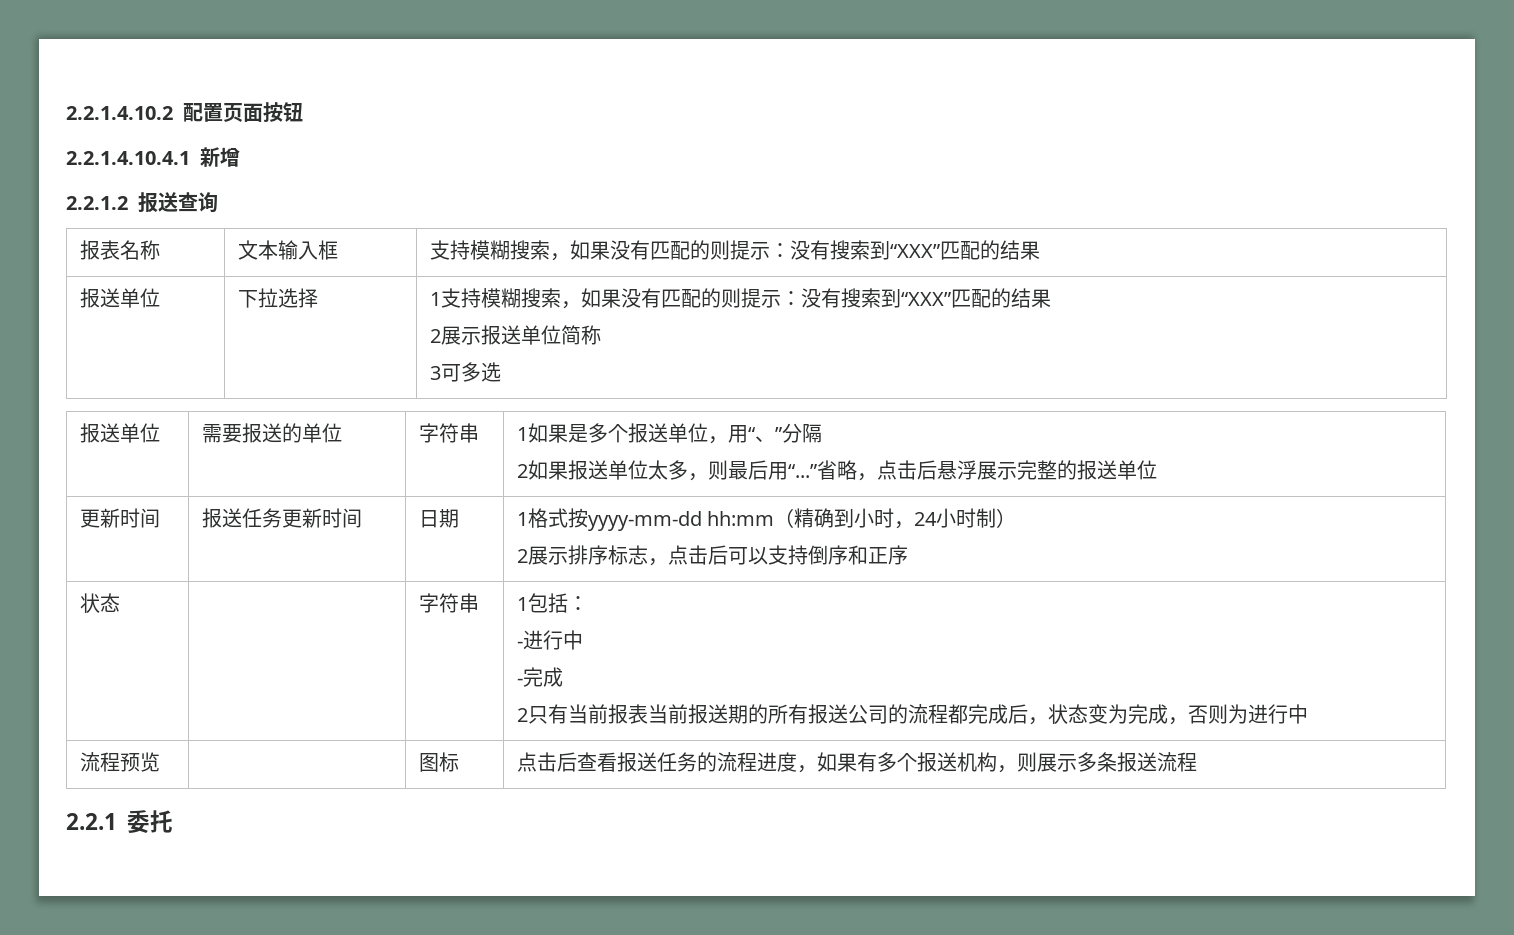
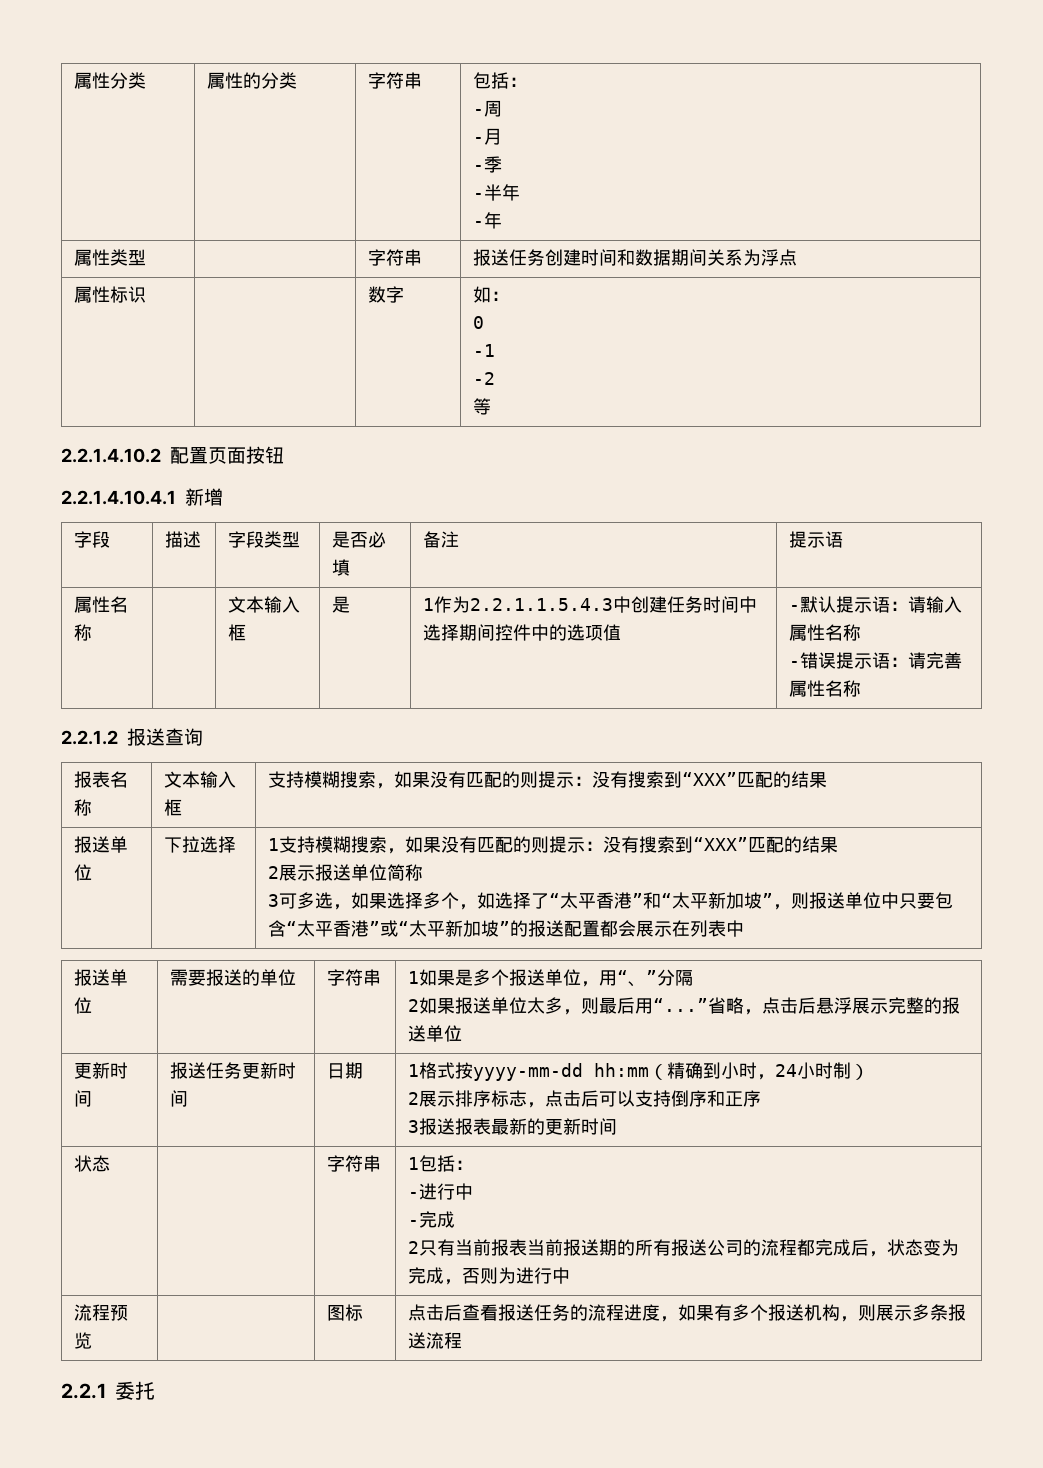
+ 属性分类 | 属性的分类 | 字符串 | 包括：
+ -周
+ -月
+ -季
+ -半年
+ -年
+ 属性类型 | | 字符串 | 报送任务创建时间和数据期间关系为浮点
+ 属性标识 | | 数字 | 如：
+ 0
+ -1
+ -2
+ 等
+ 字段 | 描述 | 字段类型 | 是否必填 | 备注 | 提示语
+ 属性名称 | | 文本输入框 | 是 | 1作为2.2.1.1.5.4.3中创建任务时间中选择期间控件中的选项值 | -默认提示语：请输入属性名称
+ -错误提示语：请完善属性名称
- 3可多选
+ 3可多选，如果选择多个，如选择了“太平香港”和“太平新加坡”，则报送单位中只要包含“太平香港”或“太平新加坡”的报送配置都会展示在列表中
  更新时间 | 报送任务更新时间 | 日期 | 1格式按yyyy-mm-dd hh:mm（精确到小时，24小时制）
  2展示排序标志，点击后可以支持倒序和正序
+ 3报送报表最新的更新时间

